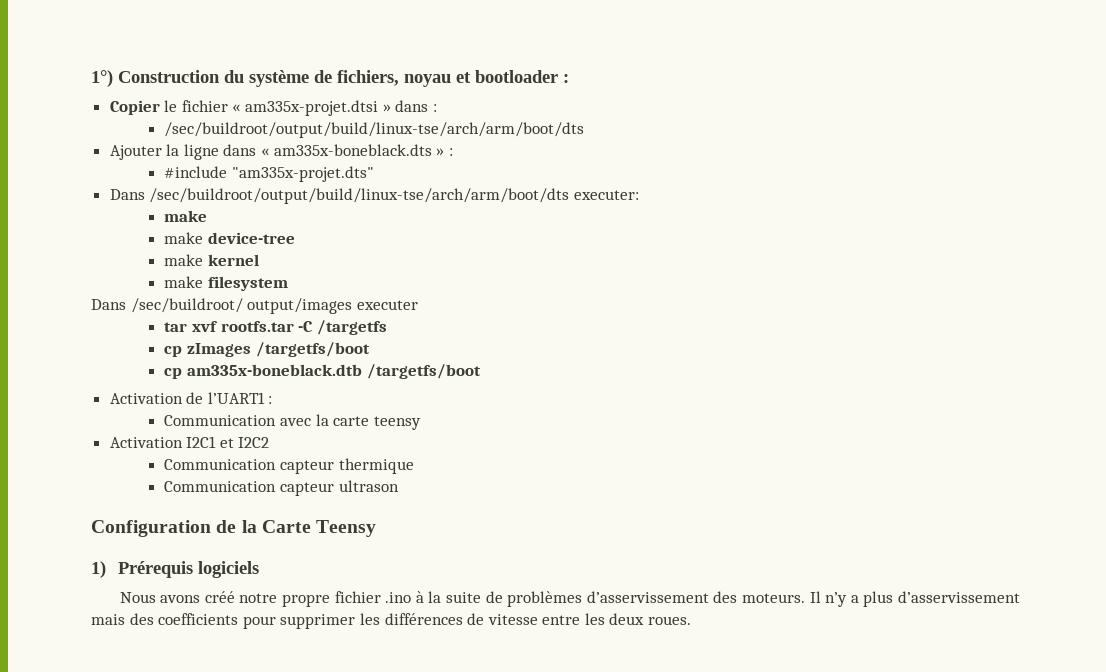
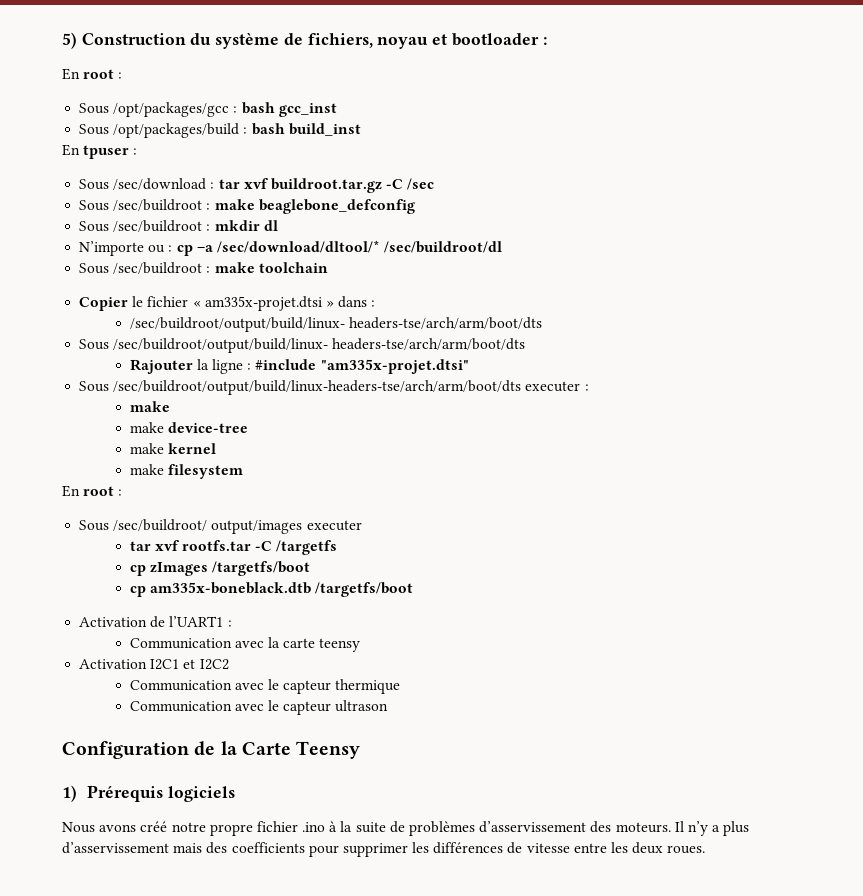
- 1°) Construction du système de fichiers, noyau et bootloader :
+ 5) Construction du système de fichiers, noyau et bootloader :
+ En root :
+ Sous /opt/packages/gcc : bash gcc_inst
+ Sous /opt/packages/build : bash build_inst
+ En tpuser :
+ Sous /sec/download : tar xvf buildroot.tar.gz -C /sec
+ Sous /sec/buildroot : make beaglebone_defconfig
+ Sous /sec/buildroot : mkdir dl
+ N’importe ou : cp –a /sec/download/dltool/* /sec/buildroot/dl
+ Sous /sec/buildroot : make toolchain
  Copier le fichier « am335x-projet.dtsi » dans :
- /sec/buildroot/output/build/linux-tse/arch/arm/boot/dts
- Ajouter la ligne dans « am335x-boneblack.dts » :
- #include "am335x-projet.dts"
- Dans /sec/buildroot/output/build/linux-tse/arch/arm/boot/dts executer:
+ /sec/buildroot/output/build/linux- headers-tse/arch/arm/boot/dts
+ Sous /sec/buildroot/output/build/linux- headers-tse/arch/arm/boot/dts
+ Rajouter la ligne : #include "am335x-projet.dtsi"
+ Sous /sec/buildroot/output/build/linux-headers-tse/arch/arm/boot/dts executer :
  make filesystem
- Dans /sec/buildroot/ output/images executer
+ En root :
+ Sous /sec/buildroot/ output/images executer
- Communication capteur thermique
+ Communication avec le capteur thermique
- Communication capteur ultrason
+ Communication avec le capteur ultrason

